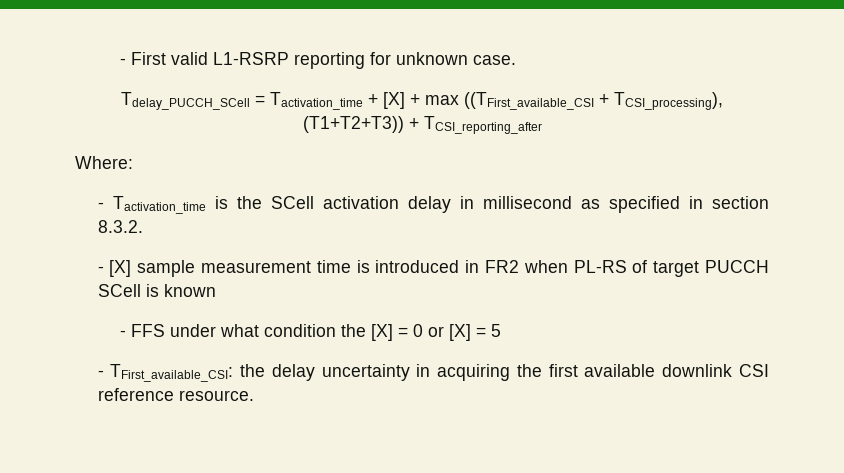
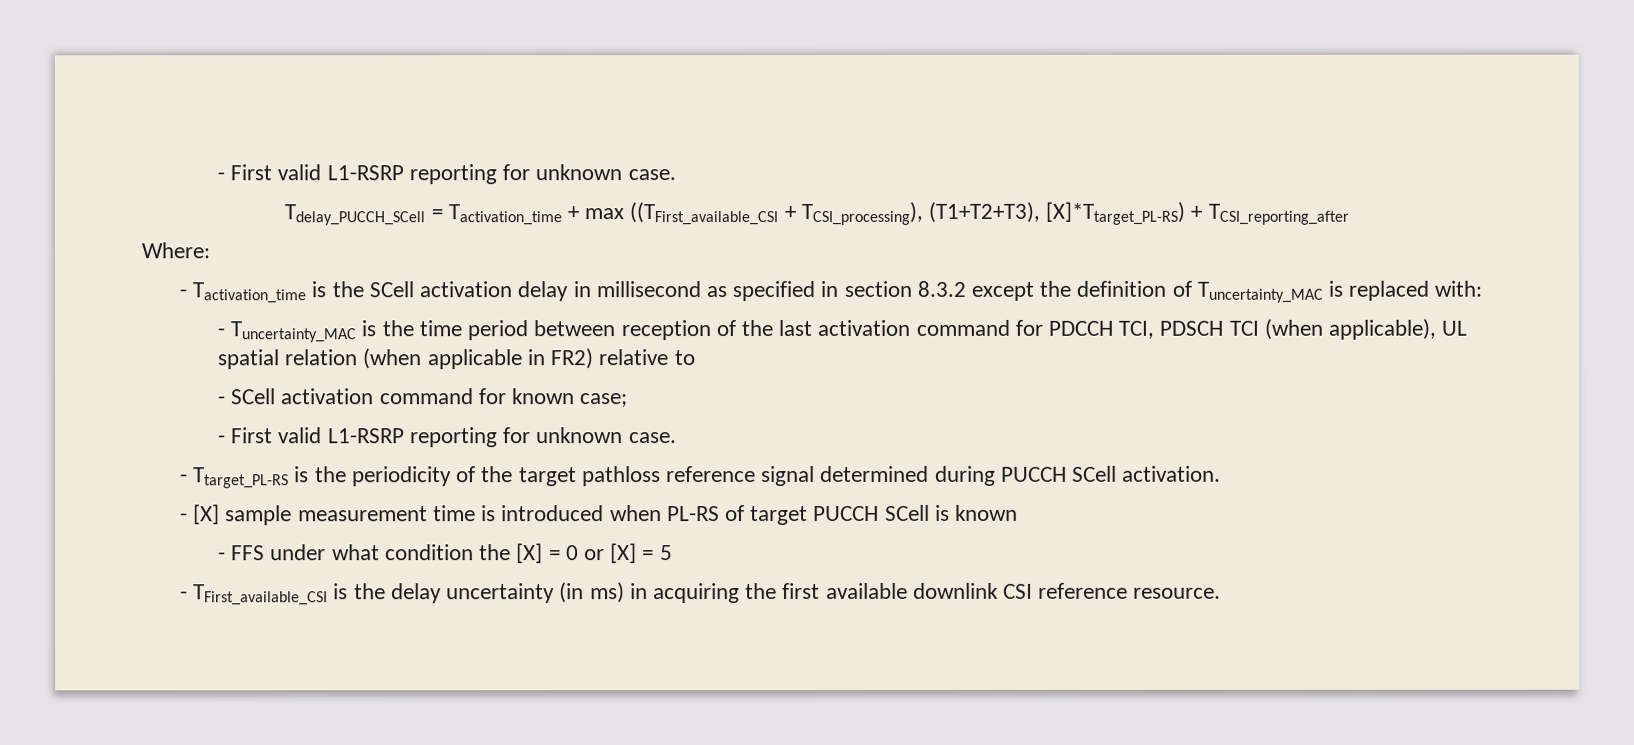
- Tdelay_PUCCH_SCell = Tactivation_time + [X] + max ((TFirst_available_CSI + TCSI_processing), (T1+T2+T3)) + TCSI_reporting_after
+ Tdelay_PUCCH_SCell = Tactivation_time + max ((TFirst_available_CSI + TCSI_processing), (T1+T2+T3), [X]*Ttarget_PL-RS) + TCSI_reporting_after
- - Tactivation_time is the SCell activation delay in millisecond as specified in section 8.3.2.
+ - Tactivation_time is the SCell activation delay in millisecond as specified in section 8.3.2 except the definition of Tuncertainty_MAC is replaced with:
+ - Tuncertainty_MAC is the time period between reception of the last activation command for PDCCH TCI, PDSCH TCI (when applicable), UL spatial relation (when applicable in FR2) relative to
+ - SCell activation command for known case;
+ - First valid L1-RSRP reporting for unknown case.
+ - Ttarget_PL-RS is the periodicity of the target pathloss reference signal determined during PUCCH SCell activation.
- - [X] sample measurement time is introduced in FR2 when PL-RS of target PUCCH SCell is known
+ - [X] sample measurement time is introduced when PL-RS of target PUCCH SCell is known
- - TFirst_available_CSI: the delay uncertainty in acquiring the first available downlink CSI reference resource.
+ - TFirst_available_CSI is the delay uncertainty (in ms) in acquiring the first available downlink CSI reference resource.

